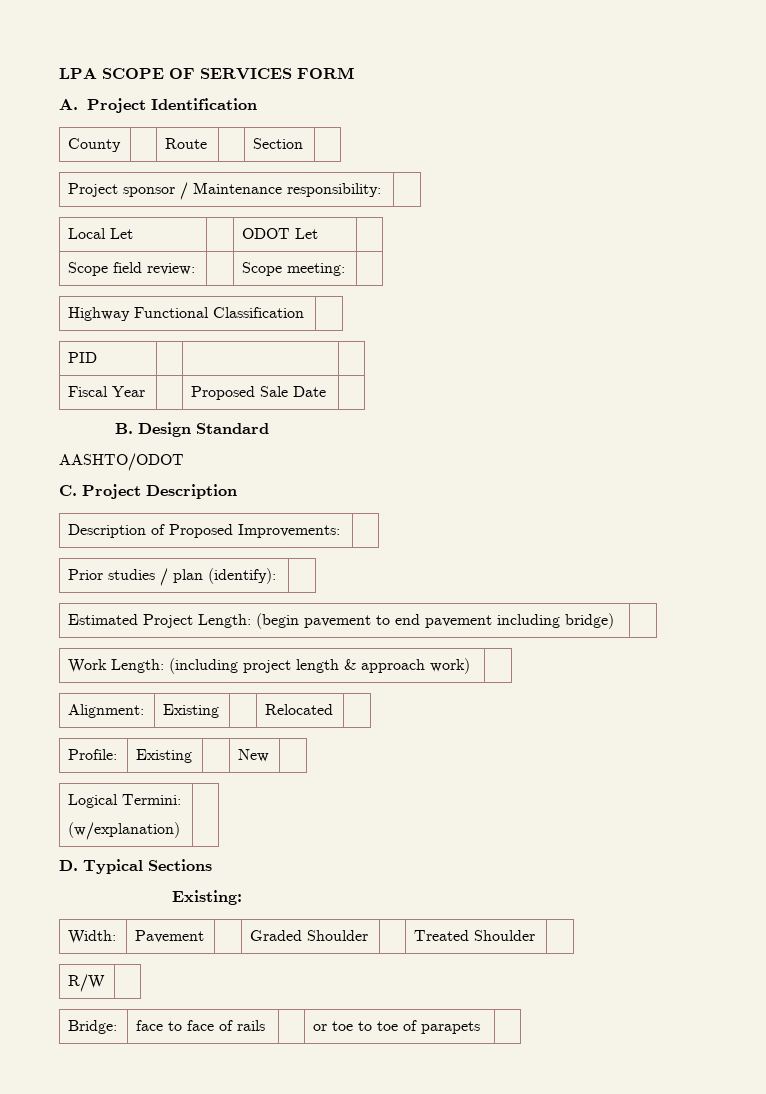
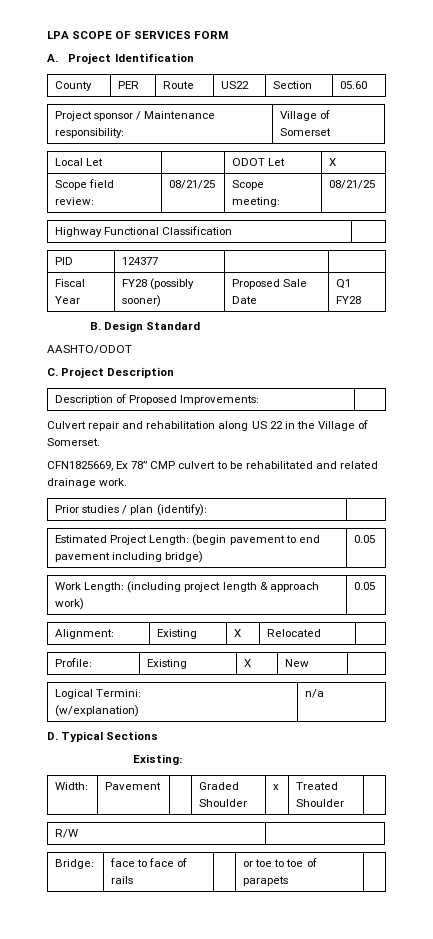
- County | | Route | | Section |
+ County | PER | Route | US22 | Section | 05.60
- Project sponsor / Maintenance responsibility: |
+ Project sponsor / Maintenance responsibility: | Village of Somerset
- Local Let | | ODOT Let |
+ Local Let | | ODOT Let | X
- Scope field review: | | Scope meeting: |
+ Scope field review: | 08/21/25 | Scope meeting: | 08/21/25
- PID | | |
+ PID | 124377 | |
- Fiscal Year | | Proposed Sale Date |
+ Fiscal Year | FY28 (possibly sooner) | Proposed Sale Date | Q1 FY28
+ Culvert repair and rehabilitation along US 22 in the Village of Somerset.
+ CFN1825669, Ex 78” CMP culvert to be rehabilitated and related drainage work.
- Estimated Project Length: (begin pavement to end pavement including bridge) |
+ Estimated Project Length: (begin pavement to end pavement including bridge) | 0.05
- Work Length: (including project length & approach work) |
+ Work Length: (including project length & approach work) | 0.05
- Alignment: | Existing | | Relocated |
+ Alignment: | Existing | X | Relocated |
- Profile: | Existing | | New |
+ Profile: | Existing | X | New |
  Logical Termini:
- (w/explanation) |
+ (w/explanation) | n/a
- Width: | Pavement | | Graded Shoulder | | Treated Shoulder |
+ Width: | Pavement | | Graded Shoulder | x | Treated Shoulder |

